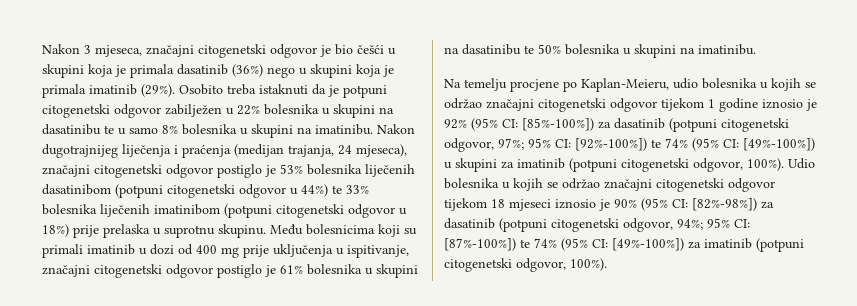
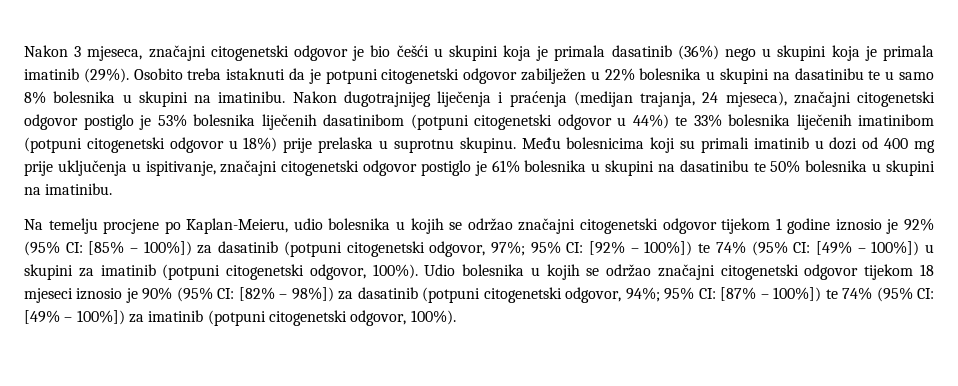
- Na temelju procjene po Kaplan-Meieru, udio bolesnika u kojih se održao značajni citogenetski odgovor tijekom 1 godine iznosio je 92% (95% CI: [85%-100%]) za dasatinib (potpuni citogenetski odgovor, 97%; 95% CI: [92%-100%]) te 74% (95% CI: [49%-100%]) u skupini za imatinib (potpuni citogenetski odgovor, 100%).
+ Na temelju procjene po Kaplan-Meieru, udio bolesnika u kojih se održao značajni citogenetski odgovor tijekom 1 godine iznosio je 92% (95% CI: [85% – 100%]) za dasatinib (potpuni citogenetski odgovor, 97%; 95% CI: [92% – 100%]) te 74% (95% CI: [49% – 100%]) u skupini za imatinib (potpuni citogenetski odgovor, 100%).
- Udio bolesnika u kojih se održao značajni citogenetski odgovor tijekom 18 mjeseci iznosio je 90% (95% CI: [82%-98%]) za dasatinib (potpuni citogenetski odgovor, 94%; 95% CI: [87%-100%]) te 74% (95% CI: [49%-100%]) za imatinib (potpuni citogenetski odgovor, 100%).
+ Udio bolesnika u kojih se održao značajni citogenetski odgovor tijekom 18 mjeseci iznosio je 90% (95% CI: [82% – 98%]) za dasatinib (potpuni citogenetski odgovor, 94%; 95% CI: [87% – 100%]) te 74% (95% CI: [49% – 100%]) za imatinib (potpuni citogenetski odgovor, 100%).

